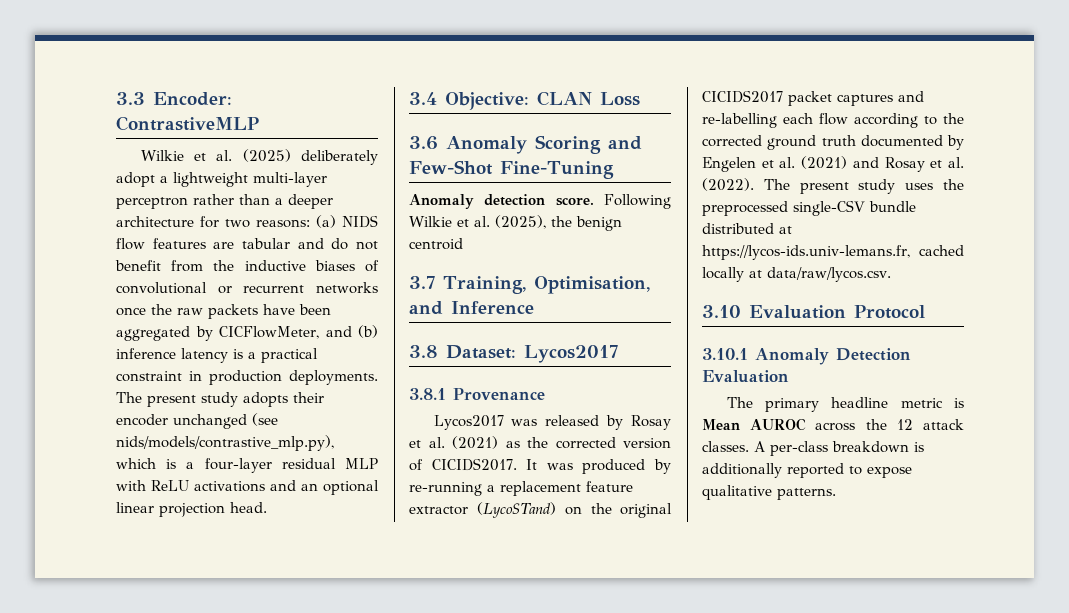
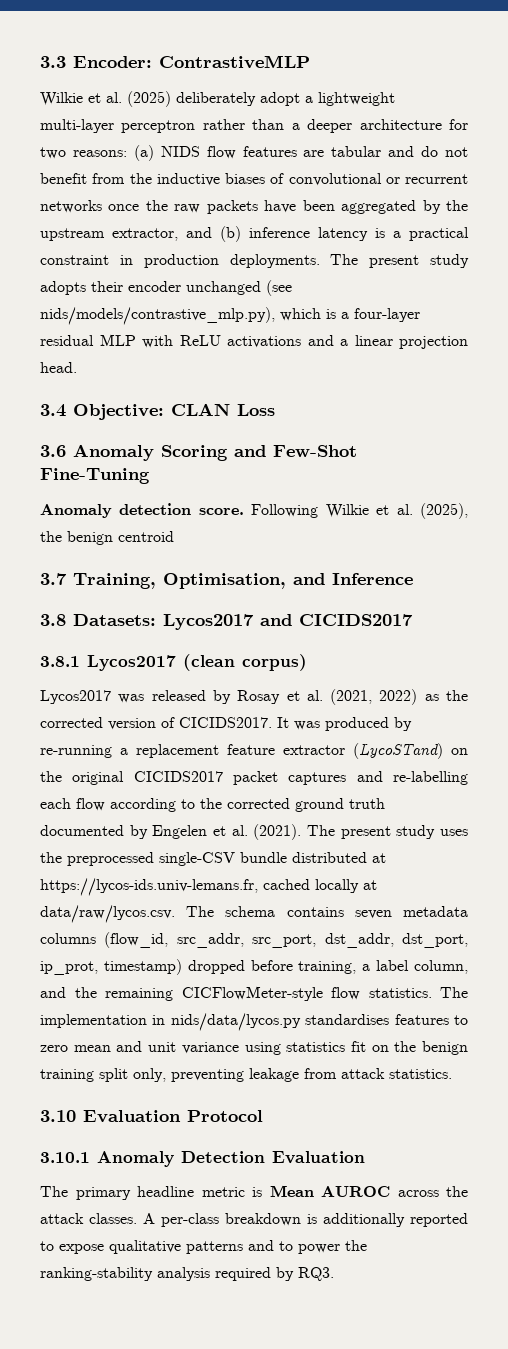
- Wilkie et al. (2025) deliberately adopt a lightweight multi-layer perceptron rather than a deeper architecture for two reasons: (a) NIDS flow features are tabular and do not benefit from the inductive biases of convolutional or recurrent networks once the raw packets have been aggregated by CICFlowMeter, and (b) inference latency is a practical constraint in production deployments.
+ Wilkie et al. (2025) deliberately adopt a lightweight multi-layer perceptron rather than a deeper architecture for two reasons: (a) NIDS flow features are tabular and do not benefit from the inductive biases of convolutional or recurrent networks once the raw packets have been aggregated by the upstream extractor, and (b) inference latency is a practical constraint in production deployments.
- The present study adopts their encoder unchanged (see nids/models/contrastive_mlp.py), which is a four-layer residual MLP with ReLU activations and an optional linear projection head.
+ The present study adopts their encoder unchanged (see nids/models/contrastive_mlp.py), which is a four-layer residual MLP with ReLU activations and a linear projection head.
- 3.8 Dataset: Lycos2017
+ 3.8 Datasets: Lycos2017 and CICIDS2017
- 3.8.1 Provenance
+ 3.8.1 Lycos2017 (clean corpus)
- Lycos2017 was released by Rosay et al. (2021) as the corrected version of CICIDS2017.
+ Lycos2017 was released by Rosay et al. (2021, 2022) as the corrected version of CICIDS2017.
- It was produced by re-running a replacement feature extractor (LycoSTand) on the original CICIDS2017 packet captures and re-labelling each flow according to the corrected ground truth documented by Engelen et al. (2021) and Rosay et al. (2022).
+ It was produced by re-running a replacement feature extractor (LycoSTand) on the original CICIDS2017 packet captures and re-labelling each flow according to the corrected ground truth documented by Engelen et al. (2021).
- The present study uses the preprocessed single-CSV bundle distributed at https://lycos-ids.univ-lemans.fr, cached locally at data/raw/lycos.csv.
+ The present study uses the preprocessed single-CSV bundle distributed at https://lycos-ids.univ-lemans.fr, cached locally at data/raw/lycos.csv. The schema contains seven metadata columns (flow_id, src_addr, src_port, dst_addr, dst_port, ip_prot, timestamp) dropped before training, a label column, and the remaining CICFlowMeter-style flow statistics. The implementation in nids/data/lycos.py standardises features to zero mean and unit variance using statistics fit on the benign training split only, preventing leakage from attack statistics.
- The primary headline metric is Mean AUROC across the 12 attack classes.
+ The primary headline metric is Mean AUROC across the attack classes.
- A per-class breakdown is additionally reported to expose qualitative patterns.
+ A per-class breakdown is additionally reported to expose qualitative patterns and to power the ranking-stability analysis required by RQ3.

